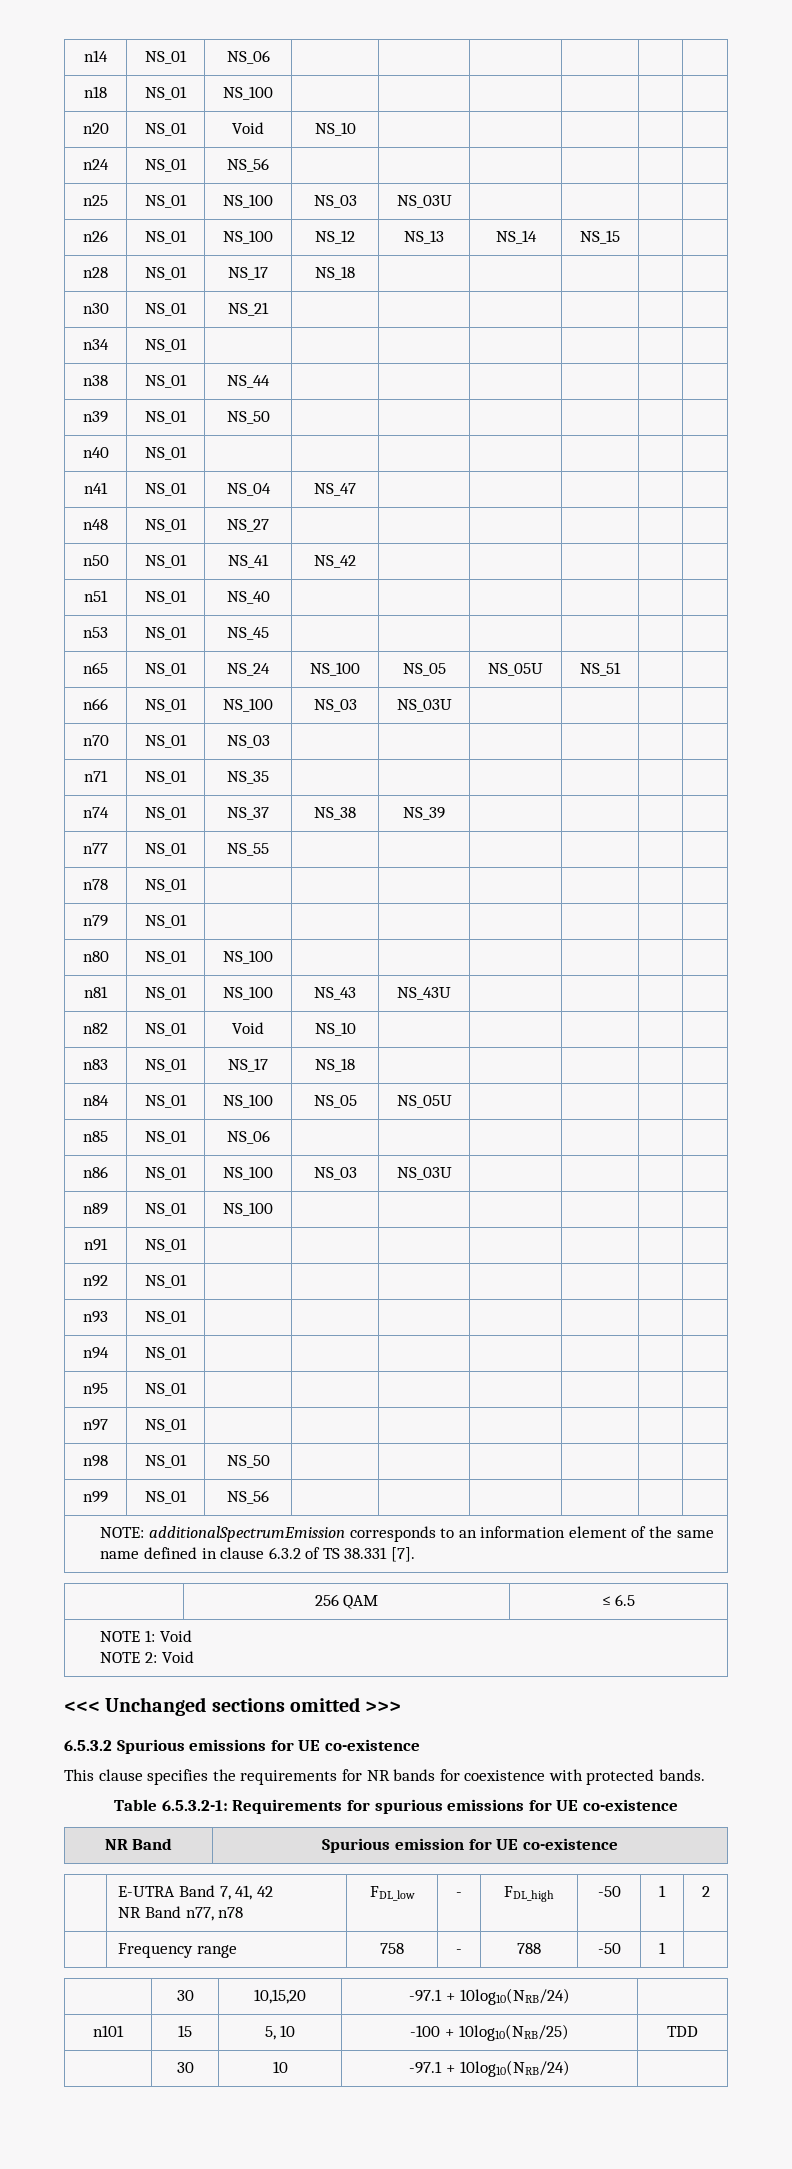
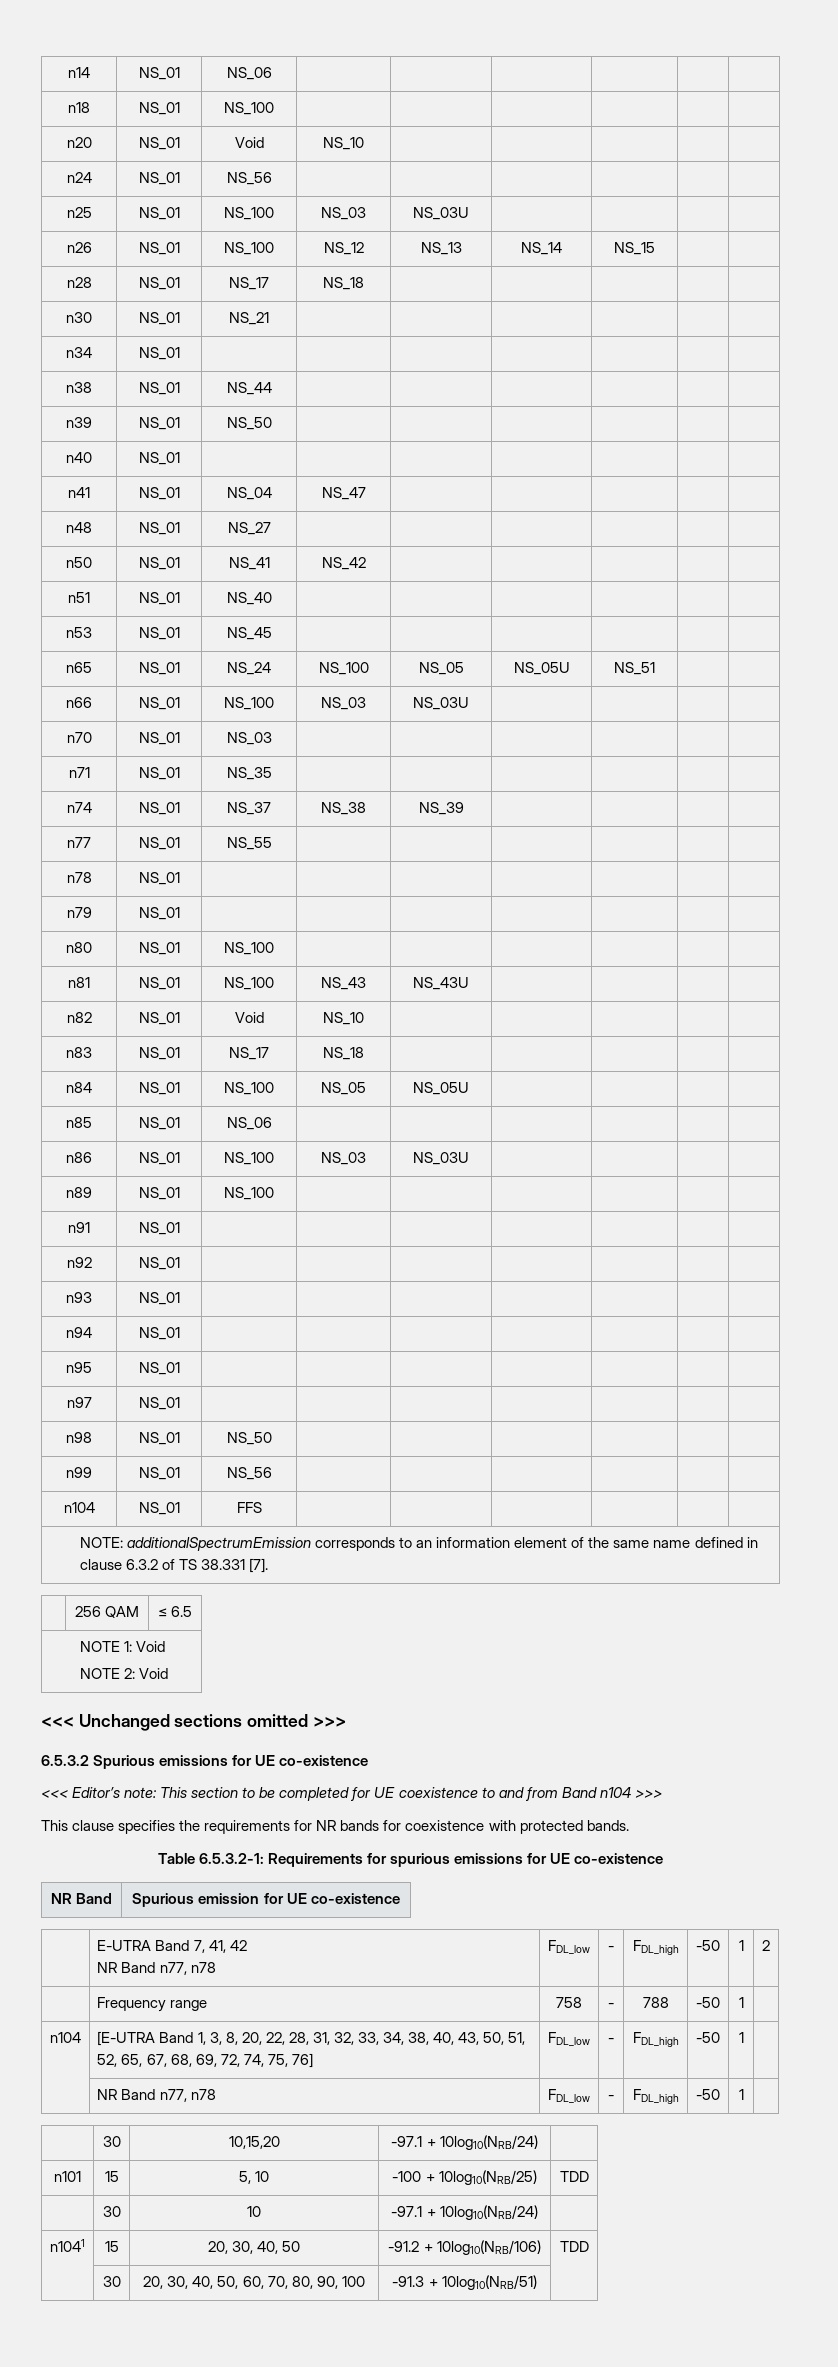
+ n104 | NS_01 | FFS | | | | | |
+ <<< Editor’s note: This section to be completed for UE coexistence to and from Band n104 >>>
+ n104 | [E-UTRA Band 1, 3, 8, 20, 22, 28, 31, 32, 33, 34, 38, 40, 43, 50, 51, 52, 65, 67, 68, 69, 72, 74, 75, 76] | FDL_low | - | FDL_high | -50 | 1 |
+ | NR Band n77, n78 | FDL_low | - | FDL_high | -50 | 1 |
+ n1041 | 15 | 20, 30, 40, 50 | -91.2 + 10log10(NRB/106) | TDD
+ | 30 | 20, 30, 40, 50, 60, 70, 80, 90, 100 | -91.3 + 10log10(NRB/51) |

